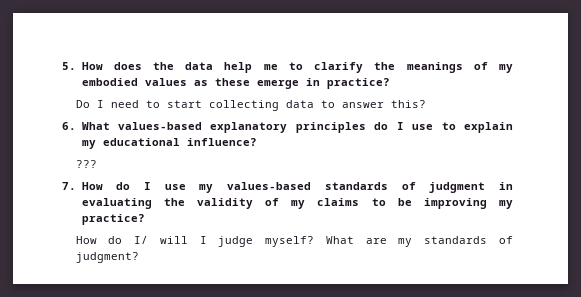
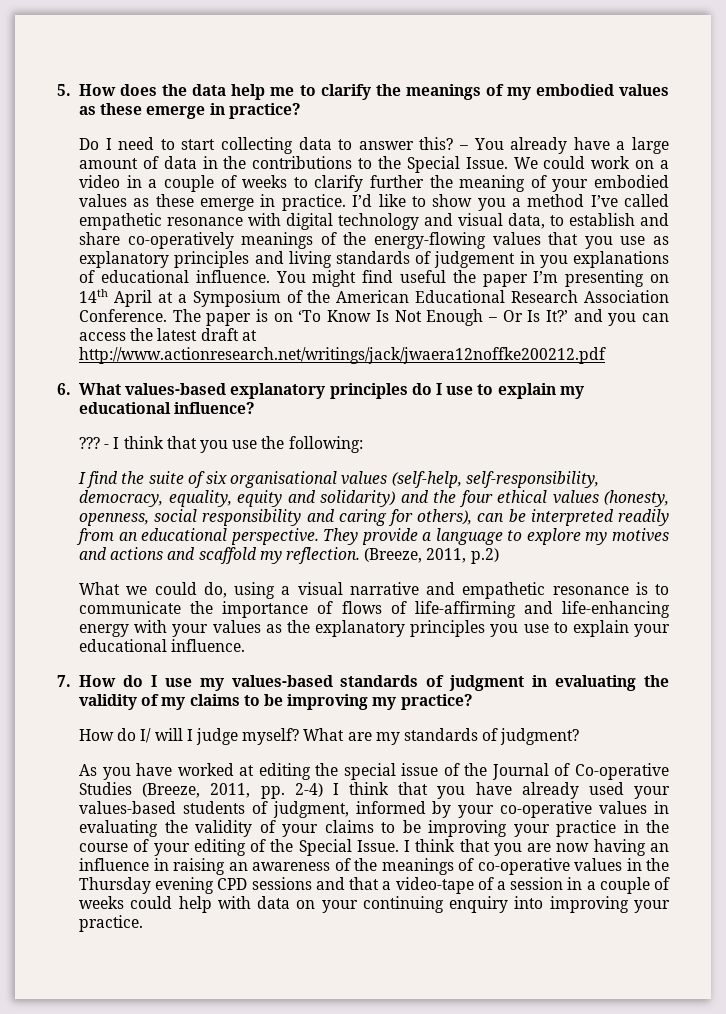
+ – You already have a large amount of data in the contributions to the Special Issue. We could work on a video in a couple of weeks to clarify further the meaning of your embodied values as these emerge in practice. I’d like to show you a method I’ve called empathetic resonance with digital technology and visual data, to establish and share co-operatively meanings of the energy-flowing values that you use as explanatory principles and living standards of judgement in you explanations of educational influence. You might find useful the paper I’m presenting on 14th April at a Symposium of the American Educational Research Association Conference. The paper is on ‘To Know Is Not Enough – Or Is It?’ and you can access the latest draft at http://www.actionresearch.net/writings/jack/jwaera12noffke200212.pdf
+ - I think that you use the following:
+ I find the suite of six organisational values (self-help, self-responsibility, democracy, equality, equity and solidarity) and the four ethical values (honesty, openness, social responsibility and caring for others), can be interpreted readily from an educational perspective. They provide a language to explore my motives and actions and scaffold my reflection. (Breeze, 2011, p.2)
+ What we could do, using a visual narrative and empathetic resonance is to communicate the importance of flows of life-affirming and life-enhancing energy with your values as the explanatory principles you use to explain your educational influence.
+ As you have worked at editing the special issue of the Journal of Co-operative Studies (Breeze, 2011, pp. 2-4) I think that you have already used your values-based students of judgment, informed by your co-operative values in evaluating the validity of your claims to be improving your practice in the course of your editing of the Special Issue. I think that you are now having an influence in raising an awareness of the meanings of co-operative values in the Thursday evening CPD sessions and that a video-tape of a session in a couple of weeks could help with data on your continuing enquiry into improving your practice.

